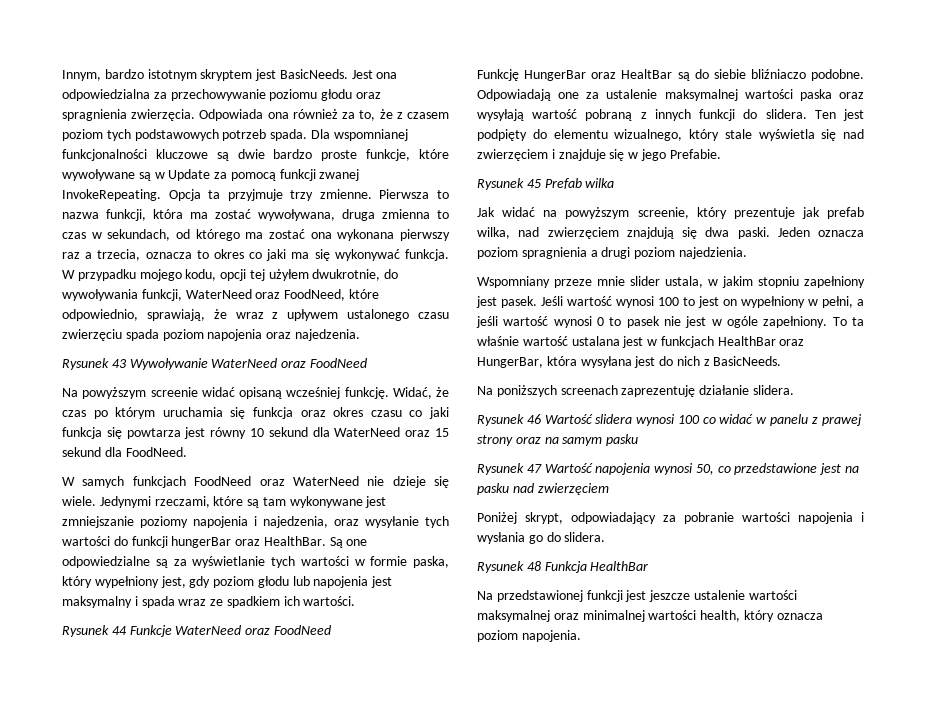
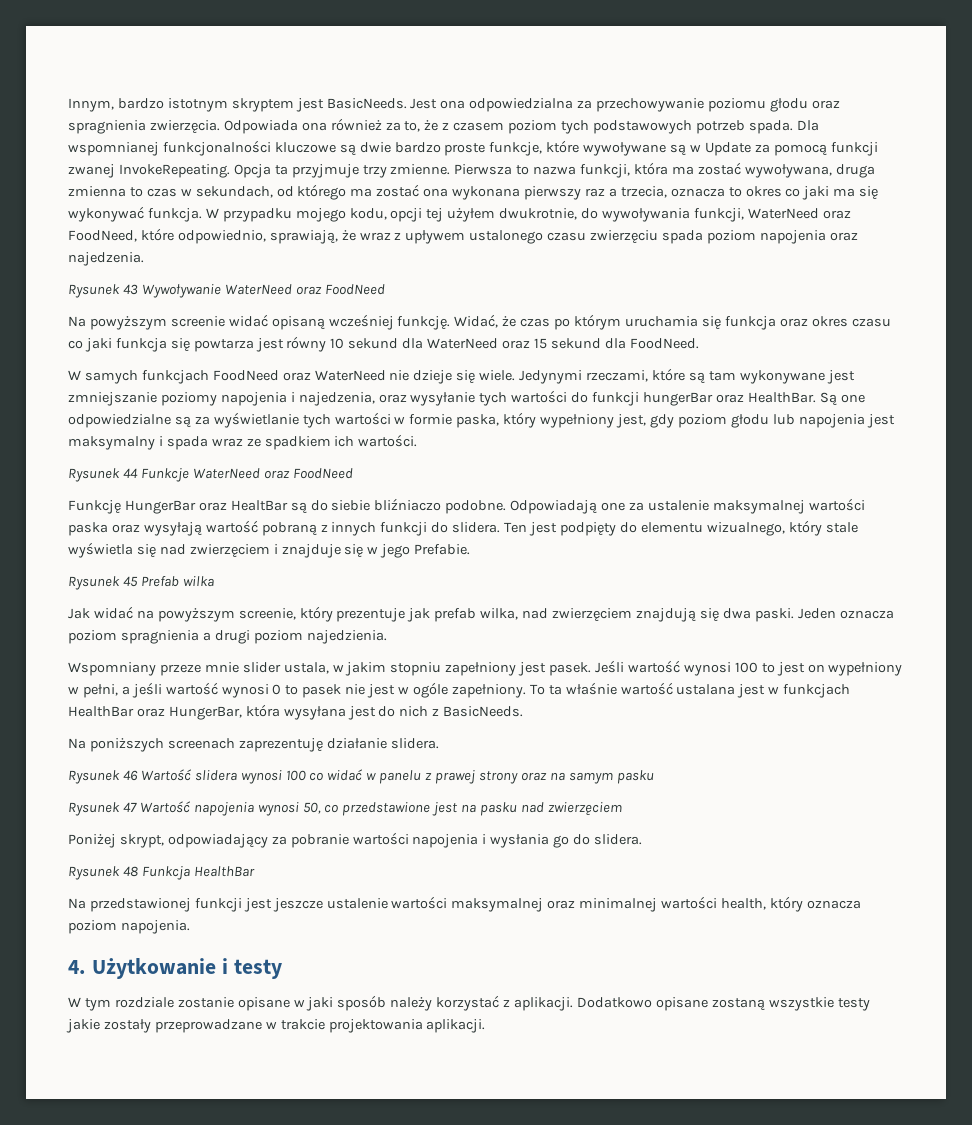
+ 4. Użytkowanie i testy
+ W tym rozdziale zostanie opisane w jaki sposób należy korzystać z aplikacji. Dodatkowo opisane zostaną wszystkie testy jakie zostały przeprowadzane w trakcie projektowania aplikacji.

